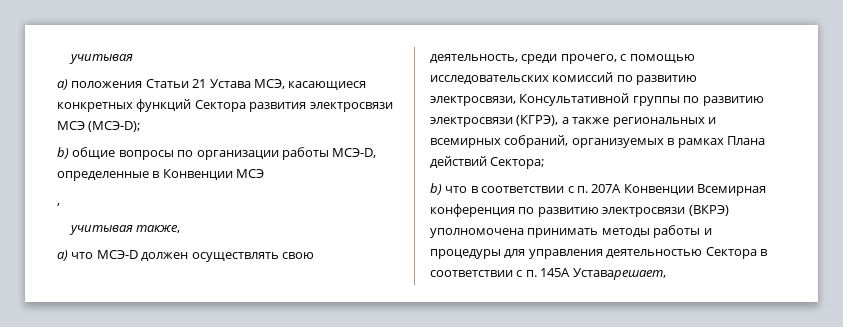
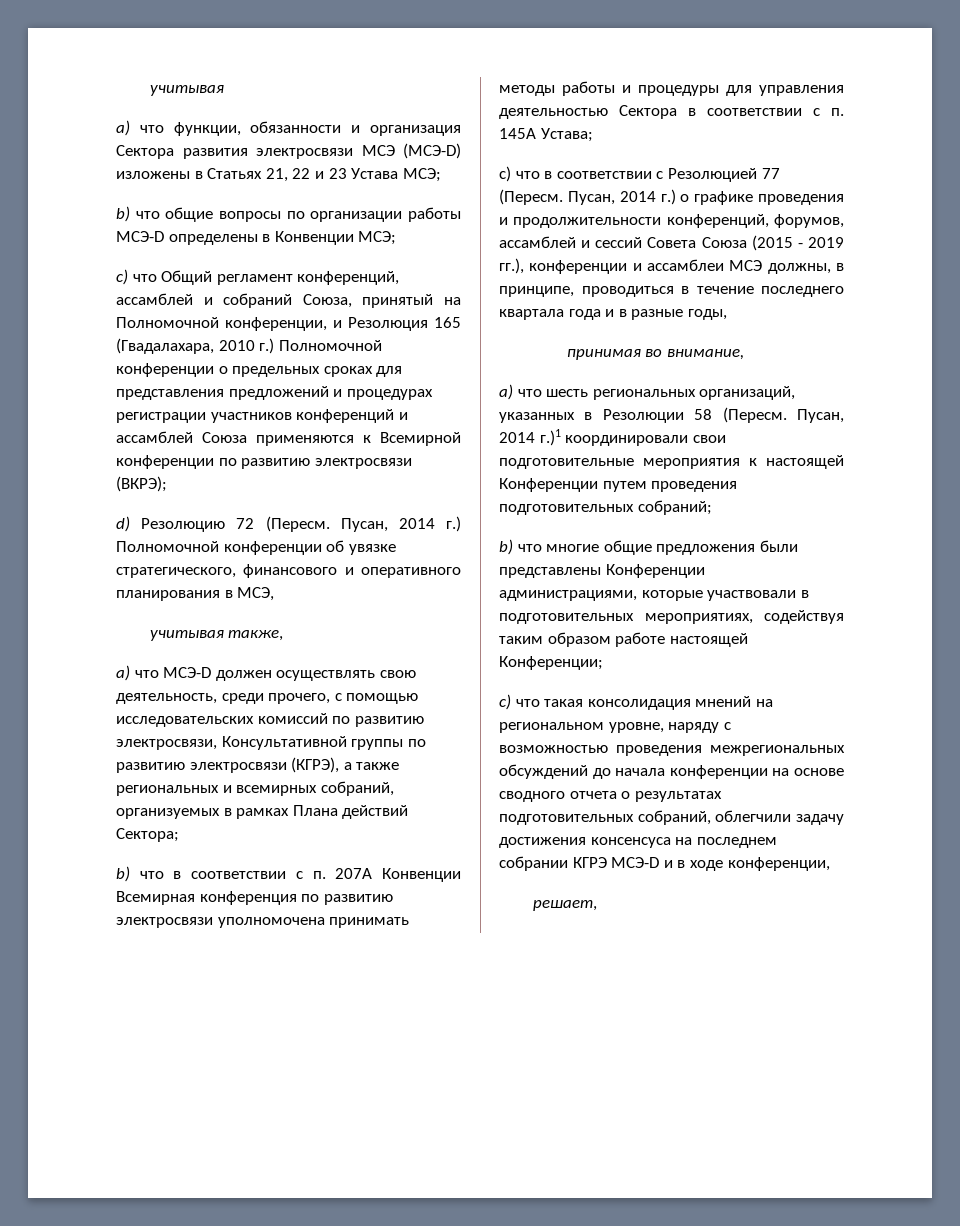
- a) положения Статьи 21 Устава МСЭ, касающиеся конкретных функций Сектора развития электросвязи МСЭ (МСЭ-D);
- b) общие вопросы по организации работы МСЭ-D, определенные в Конвенции МСЭ
- ,
+ a) что функции, обязанности и организация Сектора развития электросвязи МСЭ (МСЭ-D) изложены в Статьях 21, 22 и 23 Устава МСЭ;
+ b) что общие вопросы по организации работы МСЭ-D определены в Конвенции МСЭ;
+ c) что Общий регламент конференций, ассамблей и собраний Союза, принятый на Полномочной конференции, и Резолюция 165 (Гвадалахара, 2010 г.) Полномочной конференции о предельных сроках для представления предложений и процедурах регистрации участников конференций и ассамблей Союза применяются к Всемирной конференции по развитию электросвязи (ВКРЭ);
+ d) Резолюцию 72 (Пересм. Пусан, 2014 г.) Полномочной конференции об увязке стратегического, финансового и оперативного планирования в МСЭ,
- b) что в соответствии с п. 207А Конвенции Всемирная конференция по развитию электросвязи (ВКРЭ) уполномочена принимать методы работы и процедуры для управления деятельностью Сектора в соответствии с п. 145А Уставарешает,
+ b) что в соответствии с п. 207А Конвенции Всемирная конференция по развитию электросвязи уполномочена принимать методы работы и процедуры для управления деятельностью Сектора в соответствии с п. 145А Устава;
+ c) что в соответствии с Резолюцией 77 (Пересм. Пусан, 2014 г.) о графике проведения и продолжительности конференций, форумов, ассамблей и сессий Совета Союза (2015 - 2019 гг.), конференции и ассамблеи МСЭ должны, в принципе, проводиться в течение последнего квартала года и в разные годы,
+ принимая во внимание,
+ a) что шесть региональных организаций, указанных в Резолюции 58 (Пересм. Пусан, 2014 г.)1 координировали свои подготовительные мероприятия к настоящей Конференции путем проведения подготовительных собраний;
+ b) что многие общие предложения были представлены Конференции администрациями, которые участвовали в подготовительных мероприятиях, содействуя таким образом работе настоящей Конференции;
+ c) что такая консолидация мнений на региональном уровне, наряду с возможностью проведения межрегиональных обсуждений до начала конференции на основе сводного отчета о результатах подготовительных собраний, облегчили задачу достижения консенсуса на последнем собрании КГРЭ МСЭ-D и в ходе конференции,
+ решает,

